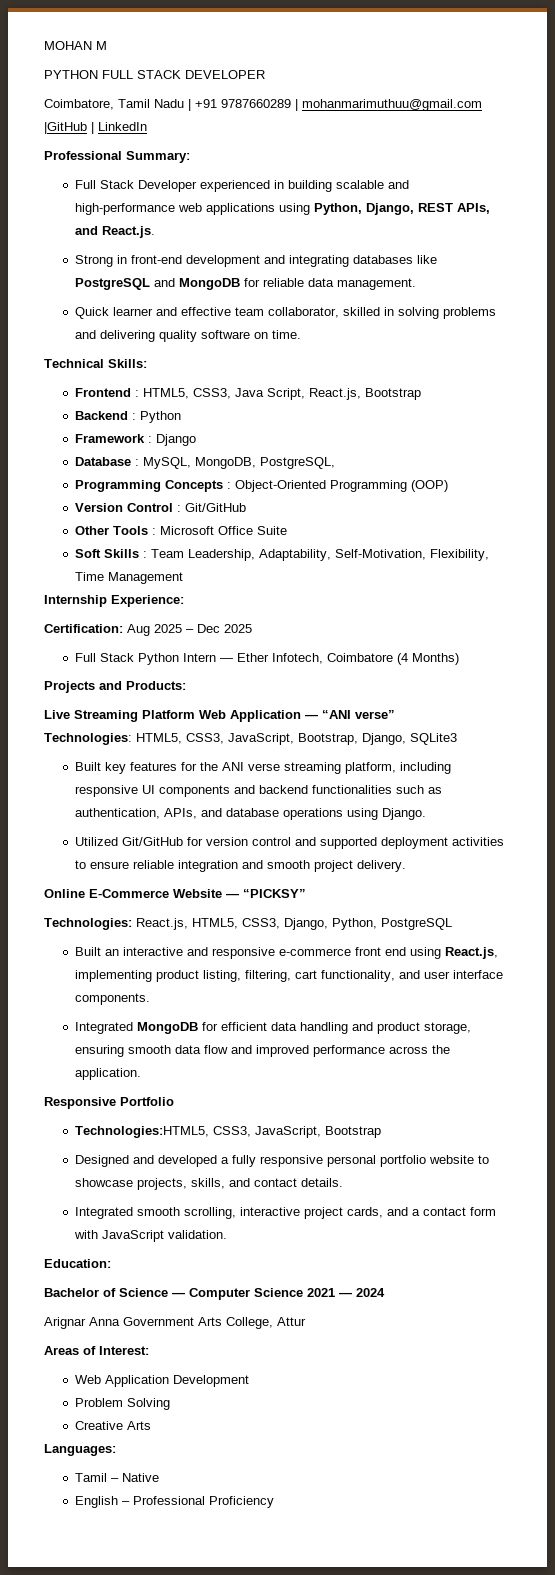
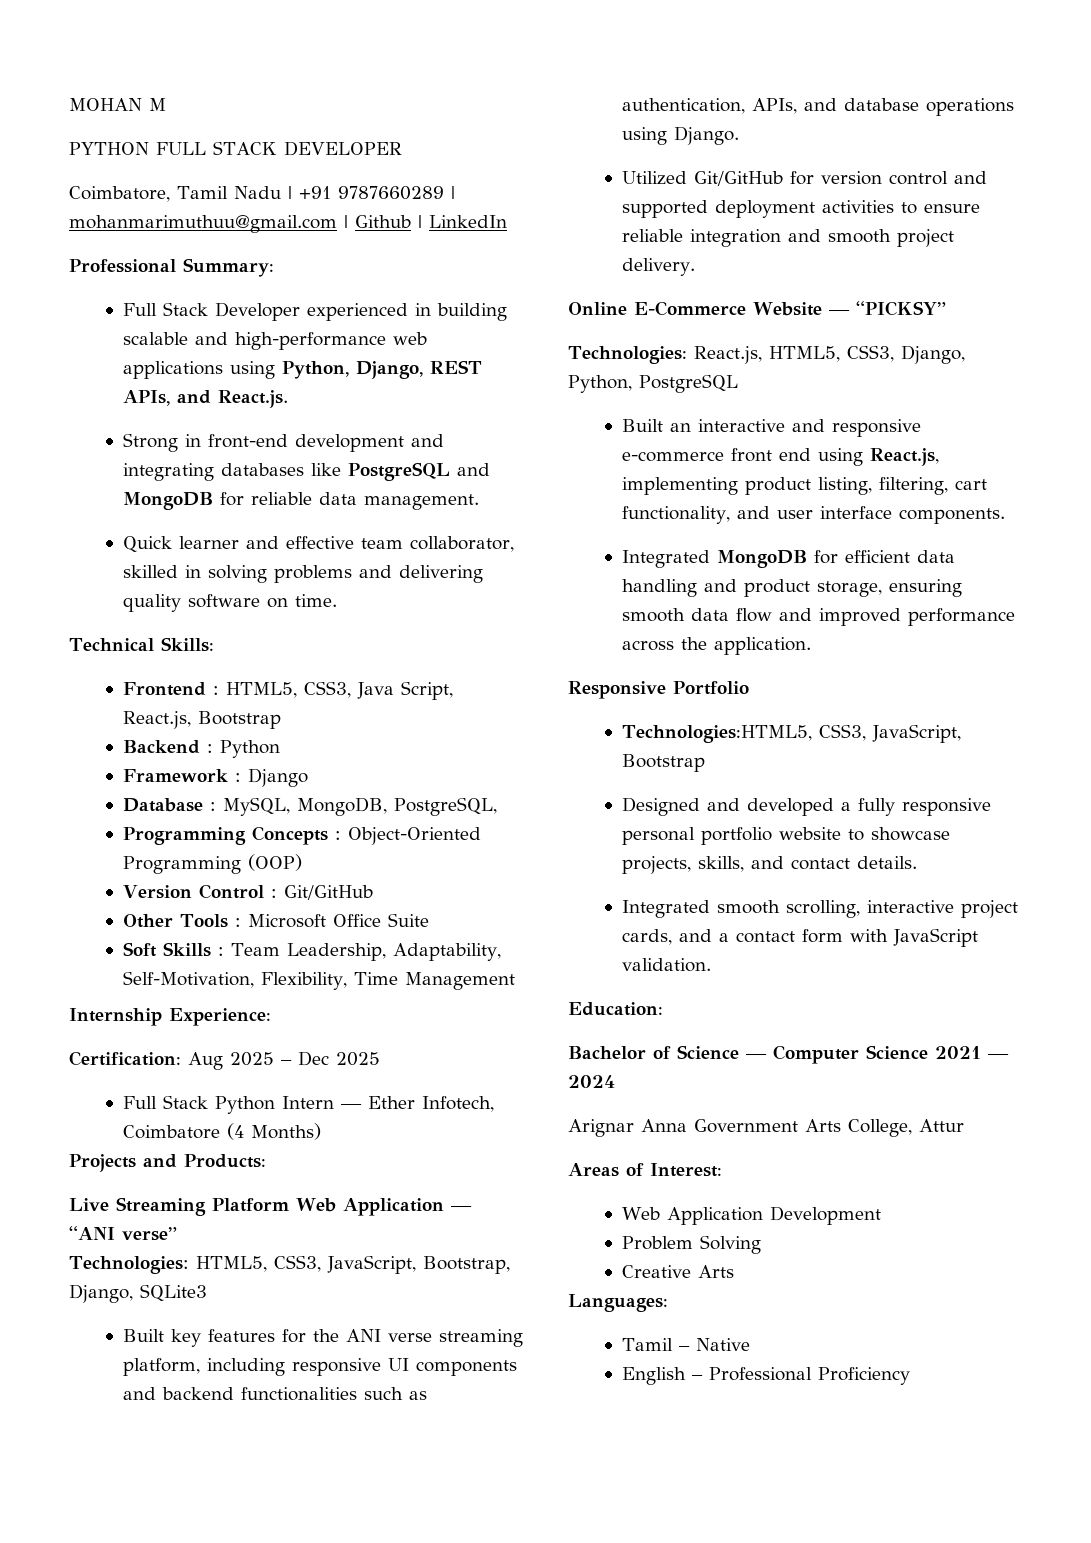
- Coimbatore, Tamil Nadu | +91 9787660289 | mohanmarimuthuu@gmail.com |GitHub | LinkedIn
+ Coimbatore, Tamil Nadu | +91 9787660289 | mohanmarimuthuu@gmail.com | Github | LinkedIn

